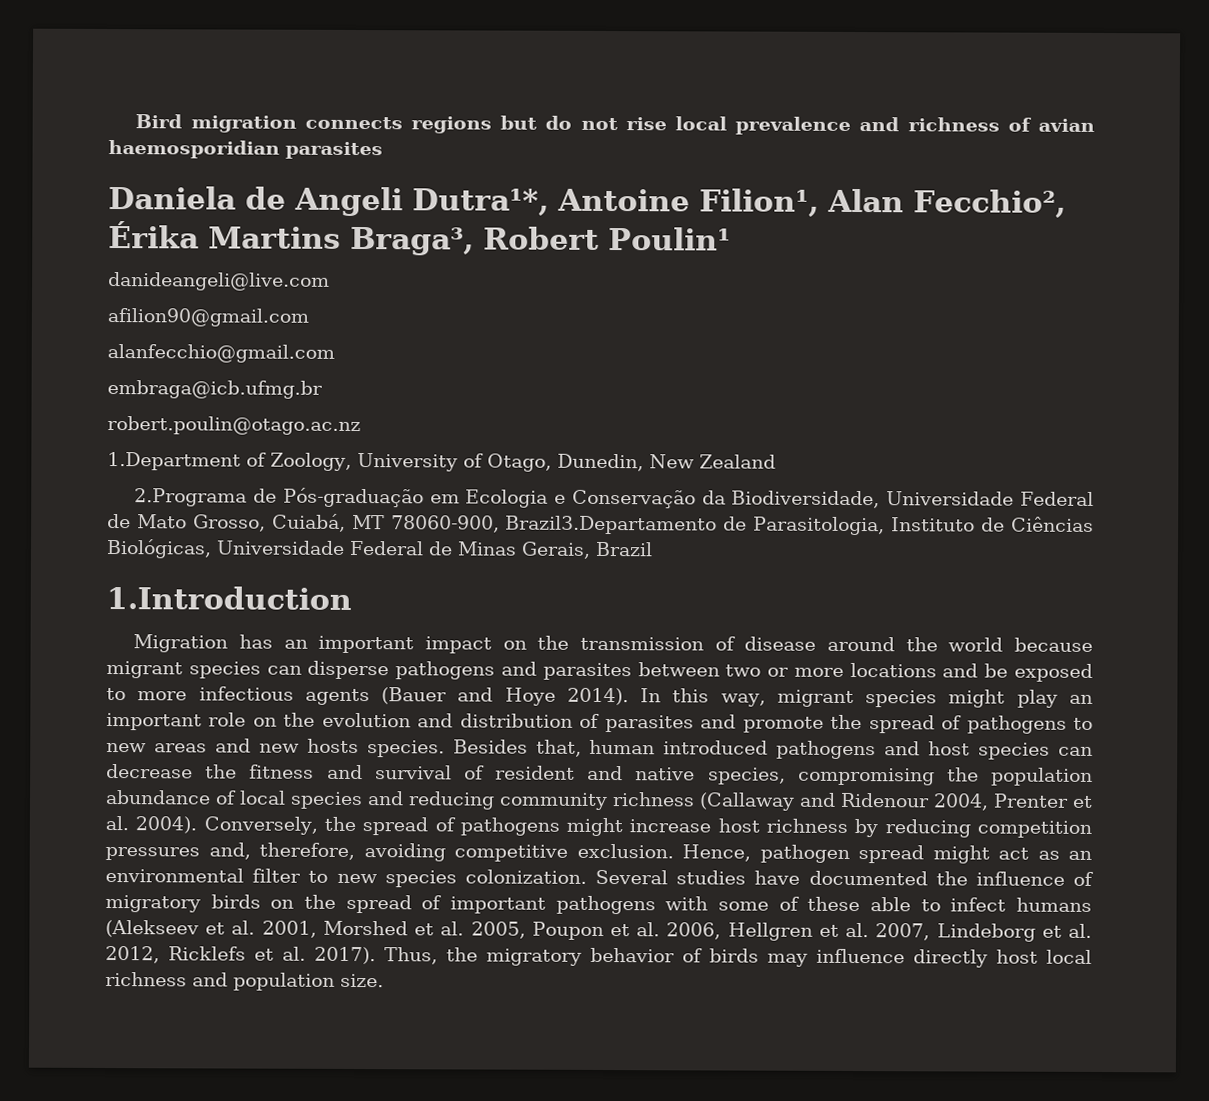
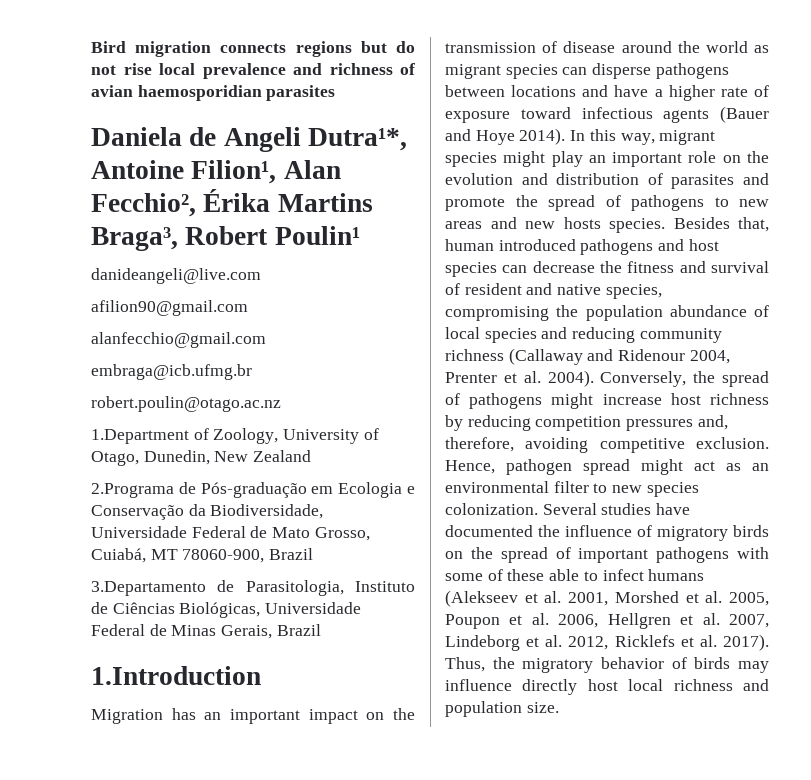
- 2.Programa de Pós-graduação em Ecologia e Conservação da Biodiversidade, Universidade Federal de Mato Grosso, Cuiabá, MT 78060-900, Brazil3.Departamento de Parasitologia, Instituto de Ciências Biológicas, Universidade Federal de Minas Gerais, Brazil
+ 2.Programa de Pós-graduação em Ecologia e Conservação da Biodiversidade, Universidade Federal de Mato Grosso, Cuiabá, MT 78060-900, Brazil
+ 3.Departamento de Parasitologia, Instituto de Ciências Biológicas, Universidade Federal de Minas Gerais, Brazil
- Migration has an important impact on the transmission of disease around the world because migrant species can disperse pathogens and parasites between two or more locations and be exposed to more infectious agents (Bauer and Hoye 2014).
+ Migration has an important impact on the transmission of disease around the world as migrant species can disperse pathogens between locations and have a higher rate of exposure toward infectious agents (Bauer and Hoye 2014).

